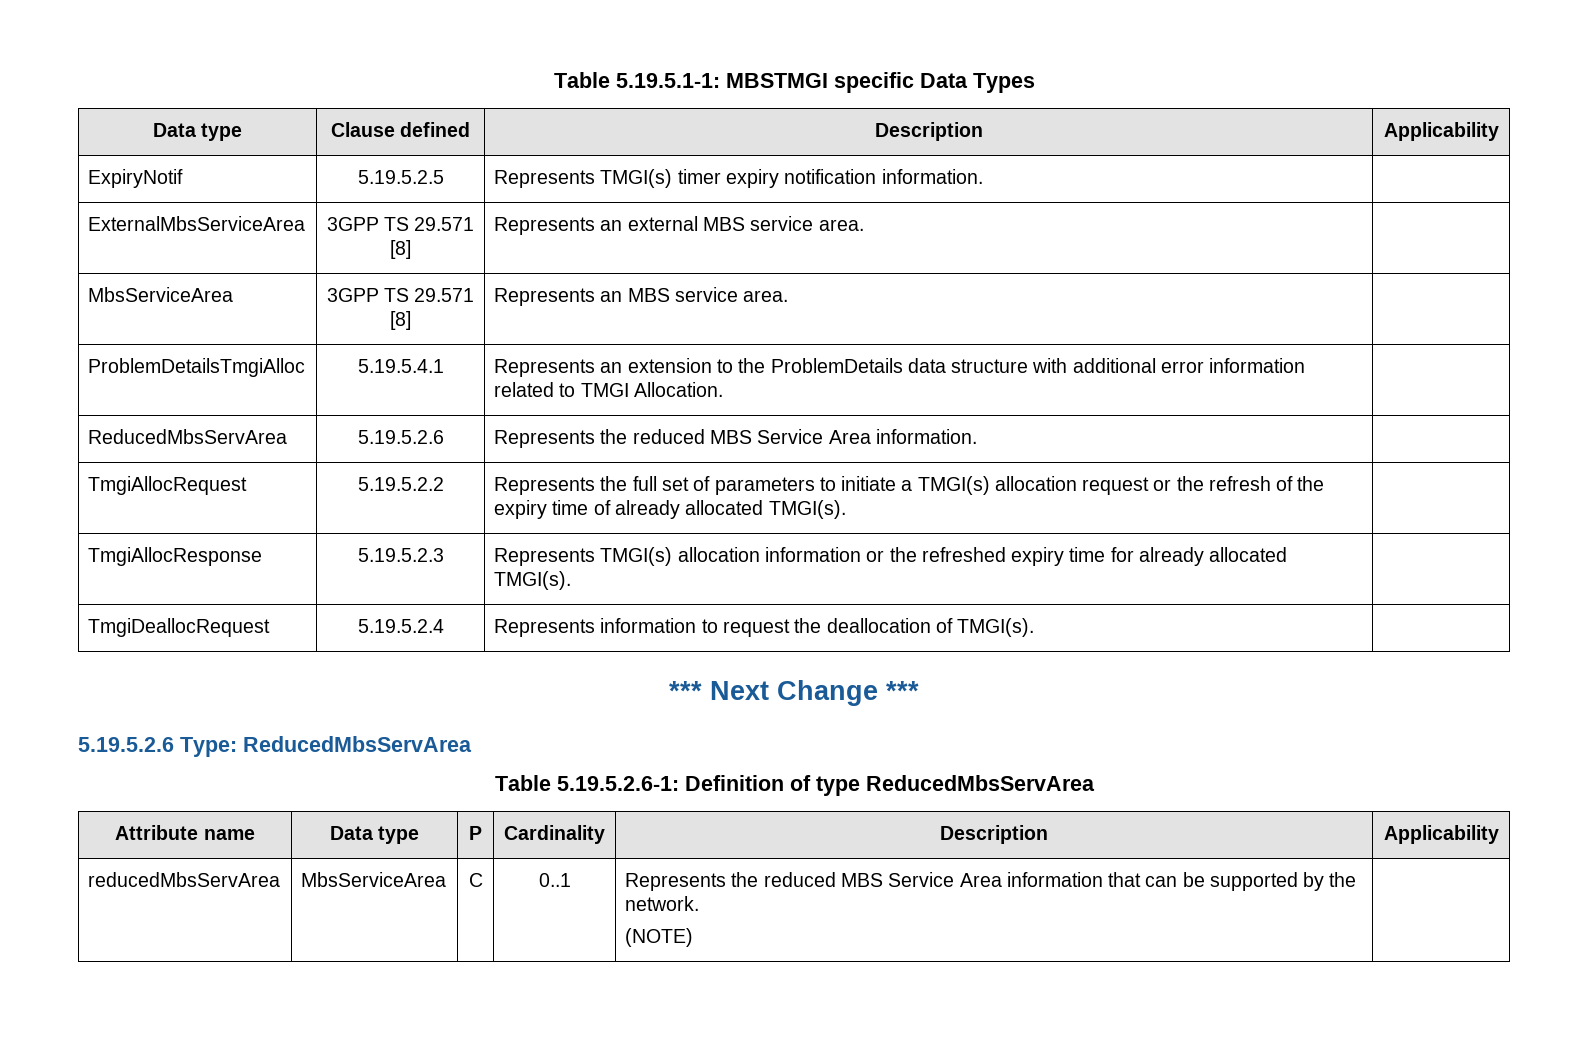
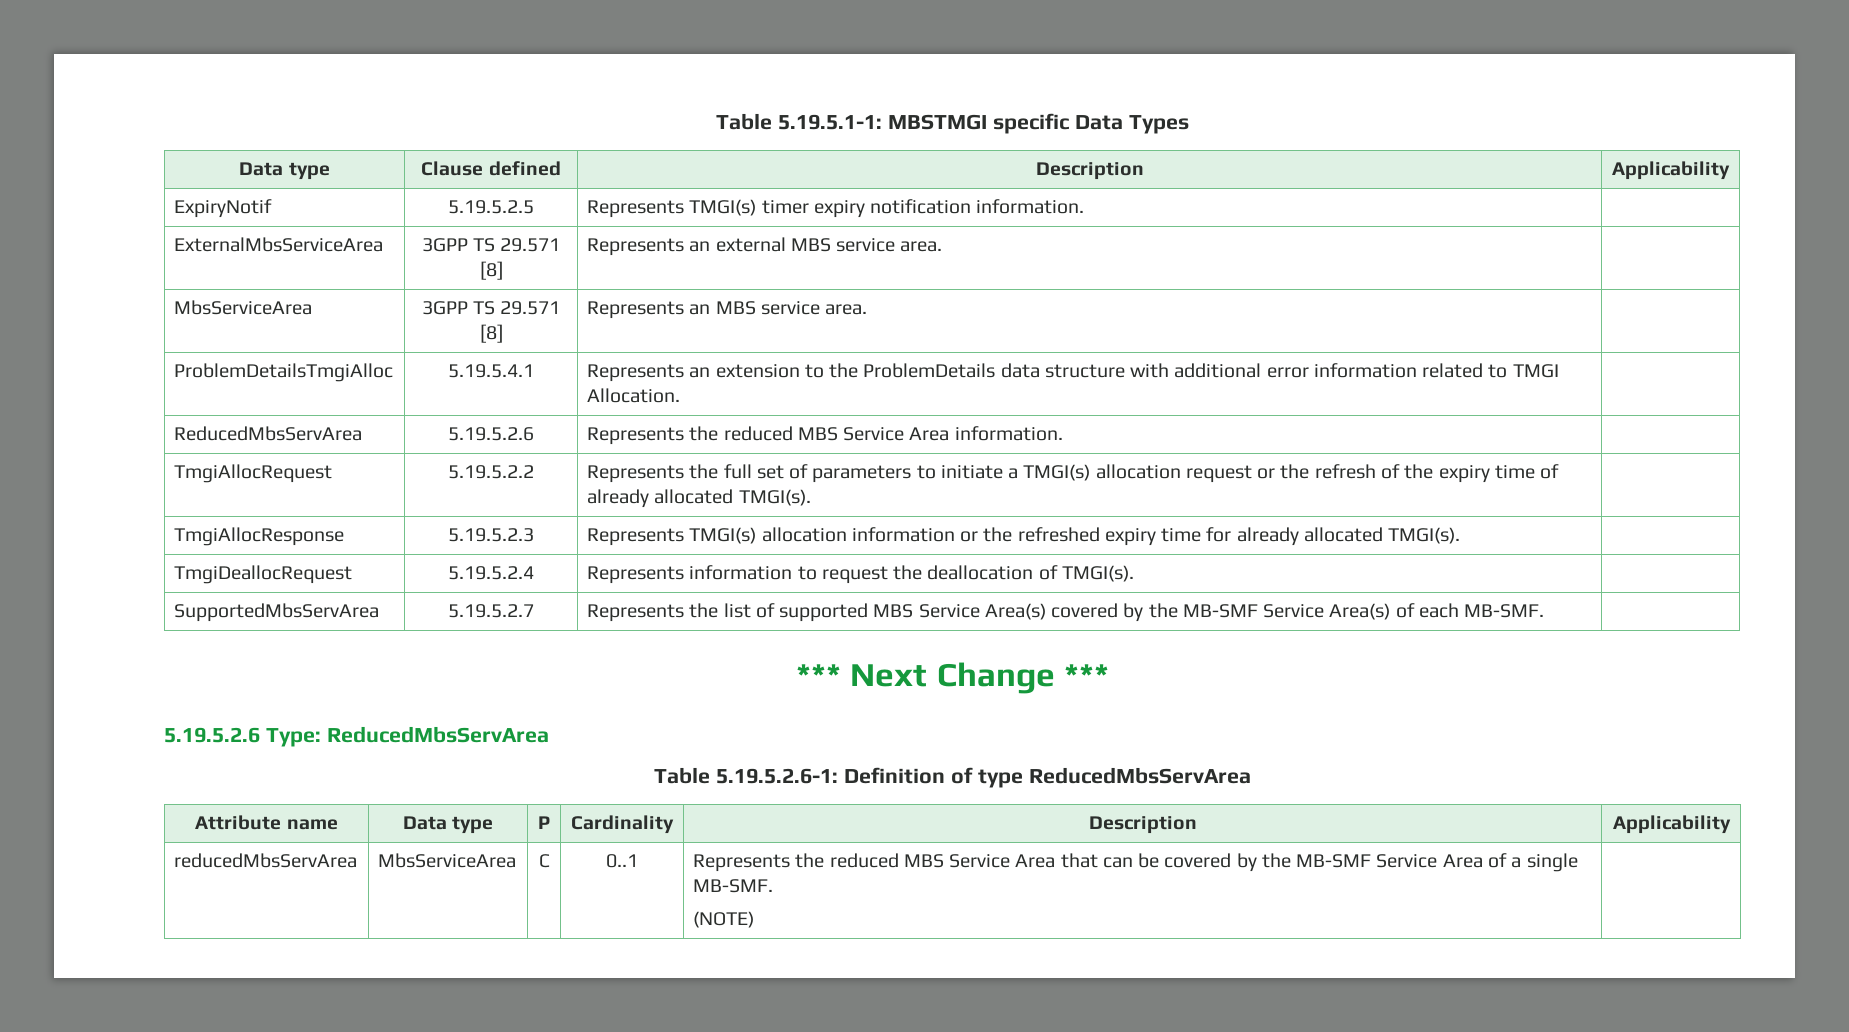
+ SupportedMbsServArea | 5.19.5.2.7 | Represents the list of supported MBS Service Area(s) covered by the MB-SMF Service Area(s) of each MB-SMF. |
- reducedMbsServArea | MbsServiceArea | C | 0..1 | Represents the reduced MBS Service Area information that can be supported by the network.
+ reducedMbsServArea | MbsServiceArea | C | 0..1 | Represents the reduced MBS Service Area that can be covered by the MB-SMF Service Area of a single MB-SMF.

